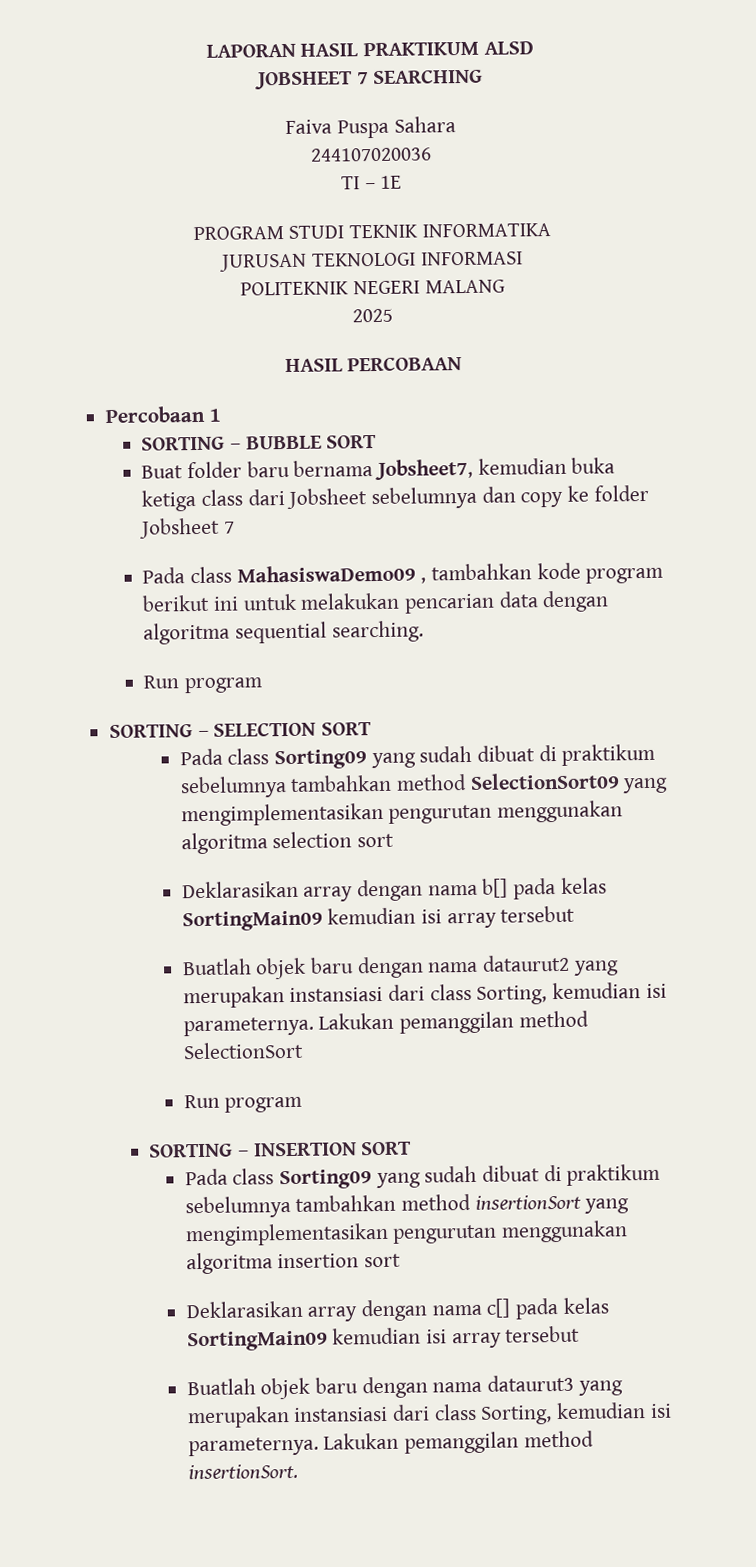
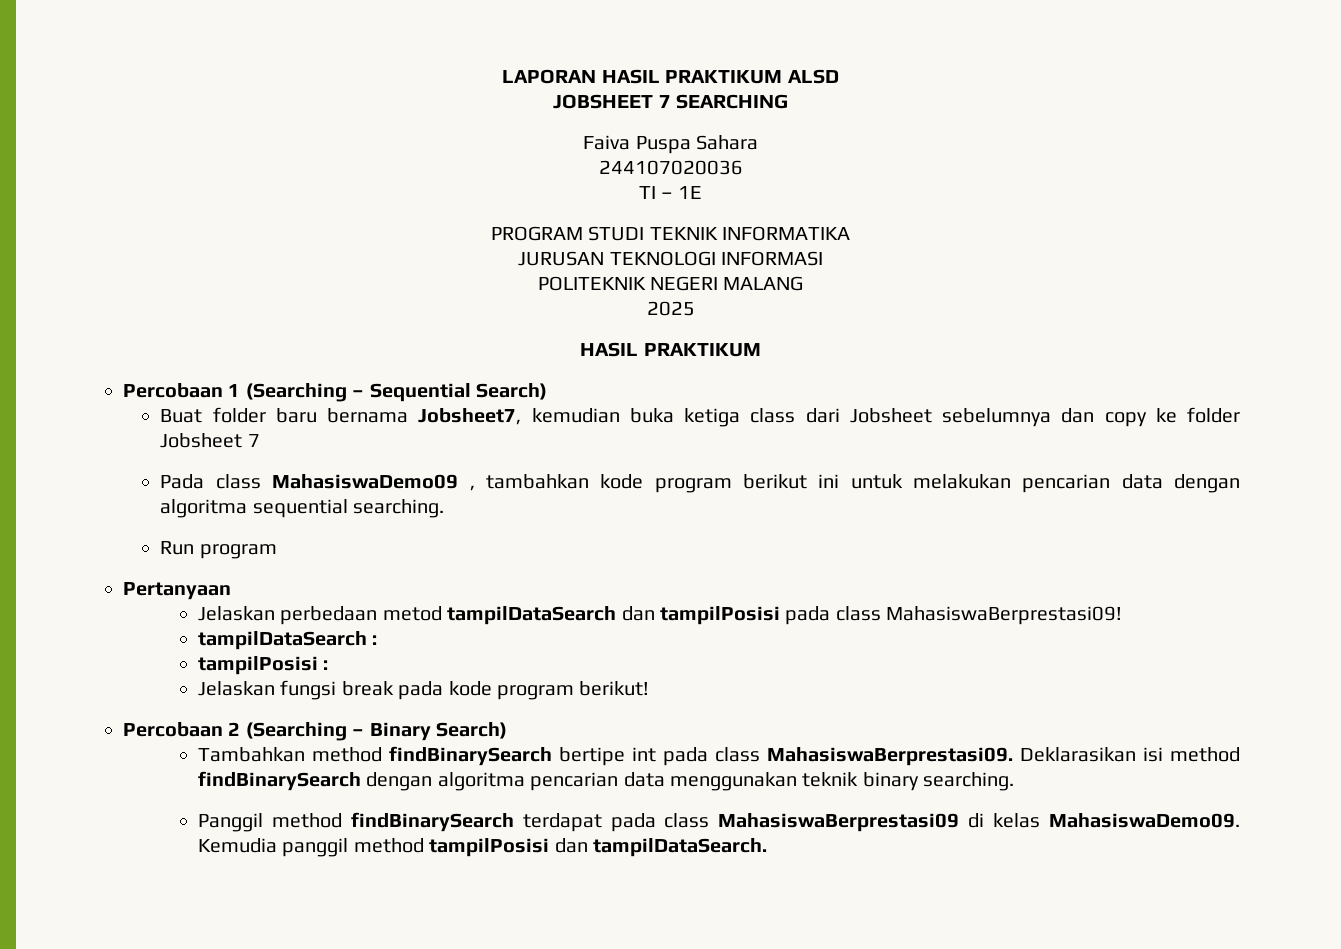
  2025
- HASIL PERCOBAAN
+ HASIL PRAKTIKUM
- Percobaan 1
- SORTING – BUBBLE SORT
+ Percobaan 1 (Searching – Sequential Search)
- SORTING – SELECTION SORT
- Pada class Sorting09 yang sudah dibuat di praktikum sebelumnya tambahkan method SelectionSort09 yang mengimplementasikan pengurutan menggunakan algoritma selection sort
- Deklarasikan array dengan nama b[] pada kelas SortingMain09 kemudian isi array tersebut
- Buatlah objek baru dengan nama dataurut2 yang merupakan instansiasi dari class Sorting, kemudian isi parameternya. Lakukan pemanggilan method SelectionSort
- Run program
- SORTING – INSERTION SORT
- Pada class Sorting09 yang sudah dibuat di praktikum sebelumnya tambahkan method insertionSort yang mengimplementasikan pengurutan menggunakan algoritma insertion sort
- Deklarasikan array dengan nama c[] pada kelas SortingMain09 kemudian isi array tersebut
- Buatlah objek baru dengan nama dataurut3 yang merupakan instansiasi dari class Sorting, kemudian isi parameternya. Lakukan pemanggilan method insertionSort.
+ Pertanyaan
+ Jelaskan perbedaan metod tampilDataSearch dan tampilPosisi pada class MahasiswaBerprestasi09!
+ tampilDataSearch :
+ tampilPosisi :
+ Jelaskan fungsi break pada kode program berikut!
+ Percobaan 2 (Searching – Binary Search)
+ Tambahkan method findBinarySearch bertipe int pada class MahasiswaBerprestasi09. Deklarasikan isi method findBinarySearch dengan algoritma pencarian data menggunakan teknik binary searching.
+ Panggil method findBinarySearch terdapat pada class MahasiswaBerprestasi09 di kelas MahasiswaDemo09. Kemudia panggil method tampilPosisi dan tampilDataSearch.

